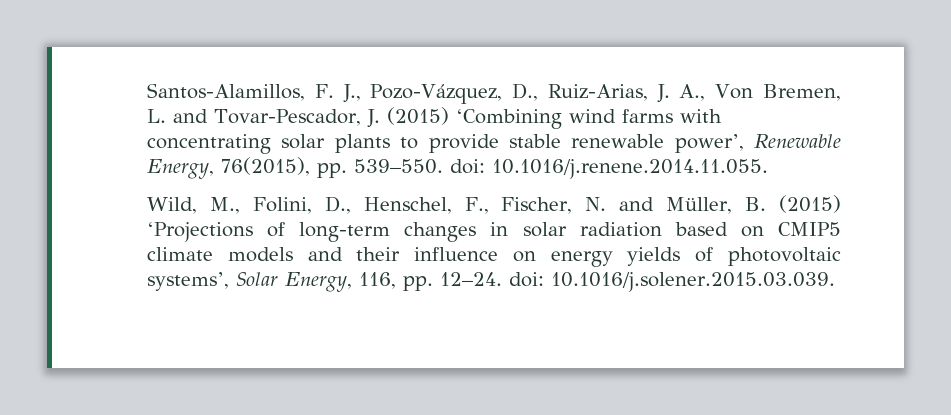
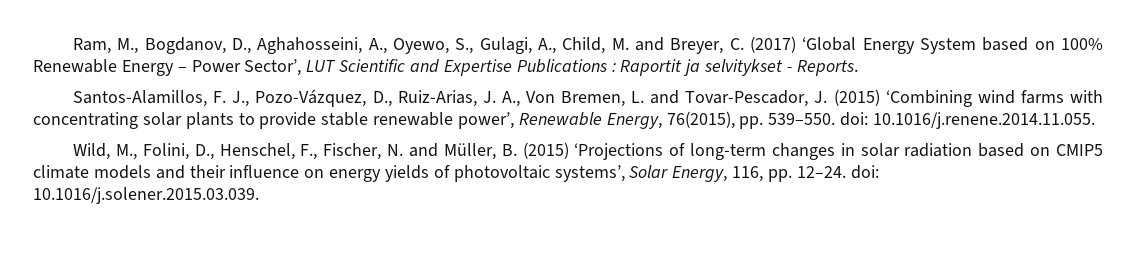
+ Ram, M., Bogdanov, D., Aghahosseini, A., Oyewo, S., Gulagi, A., Child, M. and Breyer, C. (2017) ‘Global Energy System based on 100% Renewable Energy – Power Sector’, LUT Scientific and Expertise Publications : Raportit ja selvitykset - Reports.

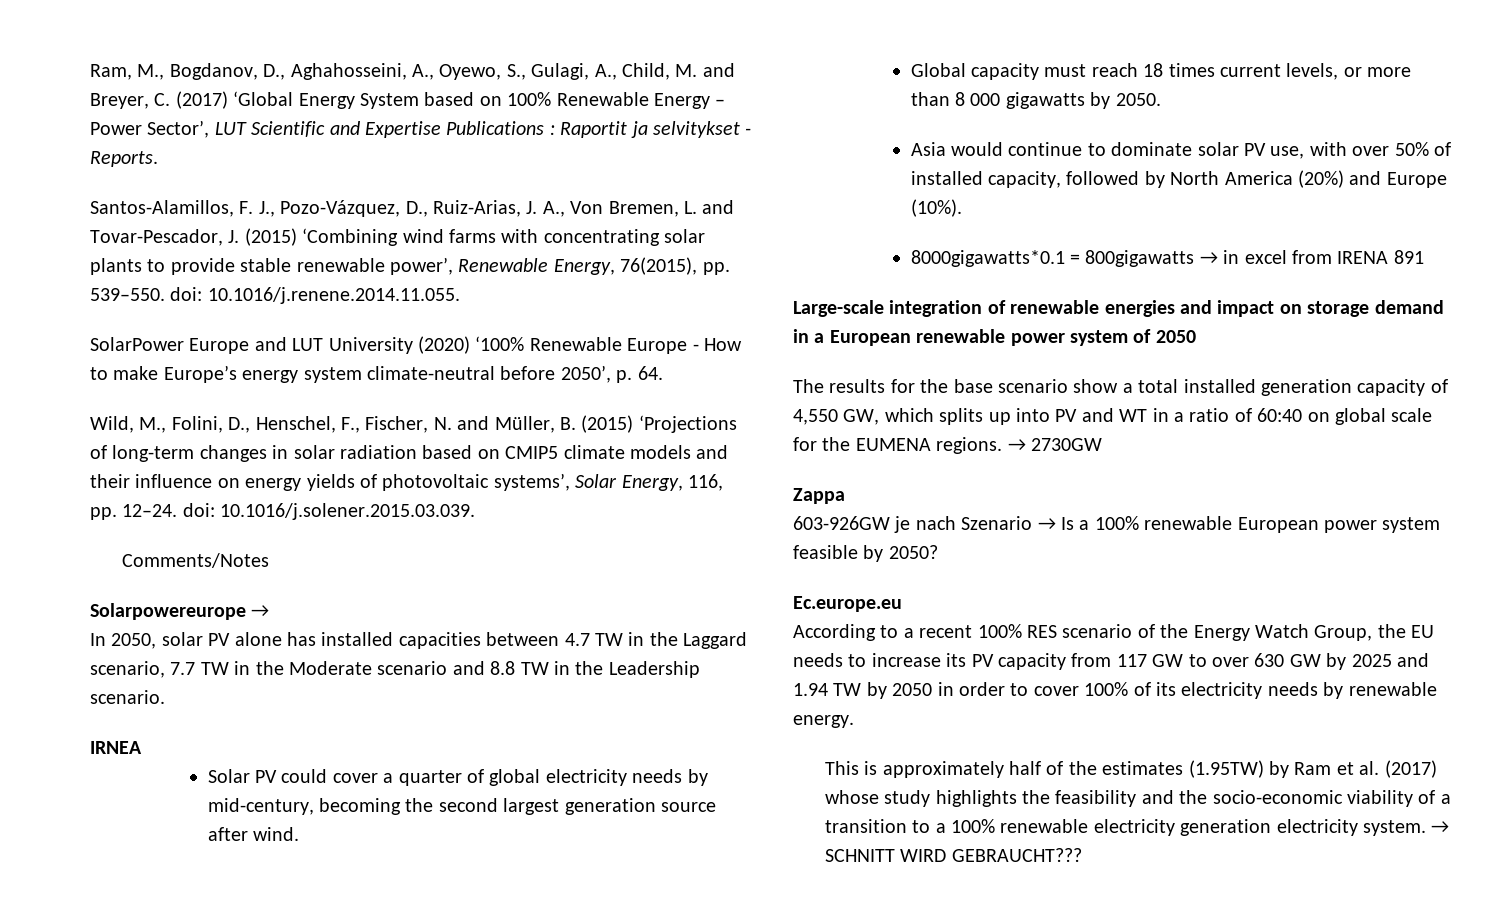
+ SolarPower Europe and LUT University (2020) ‘100% Renewable Europe - How to make Europe’s energy system climate-neutral before 2050’, p. 64.
+ Comments/Notes
+ Solarpowereurope →
+ In 2050, solar PV alone has installed capacities between 4.7 TW in the Laggard scenario, 7.7 TW in the Moderate scenario and 8.8 TW in the Leadership scenario.
+ IRNEA
+ Solar PV could cover a quarter of global electricity needs by mid-century, becoming the second largest generation source after wind.
+ Global capacity must reach 18 times current levels, or more than 8 000 gigawatts by 2050.
+ Asia would continue to dominate solar PV use, with over 50% of installed capacity, followed by North America (20%) and Europe (10%).
+ 8000gigawatts*0.1 = 800gigawatts → in excel from IRENA 891
+ Large-scale integration of renewable energies and impact on storage demand in a European renewable power system of 2050
+ The results for the base scenario show a total installed generation capacity of 4,550 GW, which splits up into PV and WT in a ratio of 60:40 on global scale for the EUMENA regions. → 2730GW
+ Zappa
+ 603-926GW je nach Szenario → Is a 100% renewable European power system feasible by 2050?
+ Ec.europe.eu
+ According to a recent 100% RES scenario of the Energy Watch Group, the EU needs to increase its PV capacity from 117 GW to over 630 GW by 2025 and 1.94 TW by 2050 in order to cover 100% of its electricity needs by renewable energy.
+ This is approximately half of the estimates (1.95TW) by Ram et al. (2017) whose study highlights the feasibility and the socio-economic viability of a transition to a 100% renewable electricity generation electricity system. → SCHNITT WIRD GEBRAUCHT???

